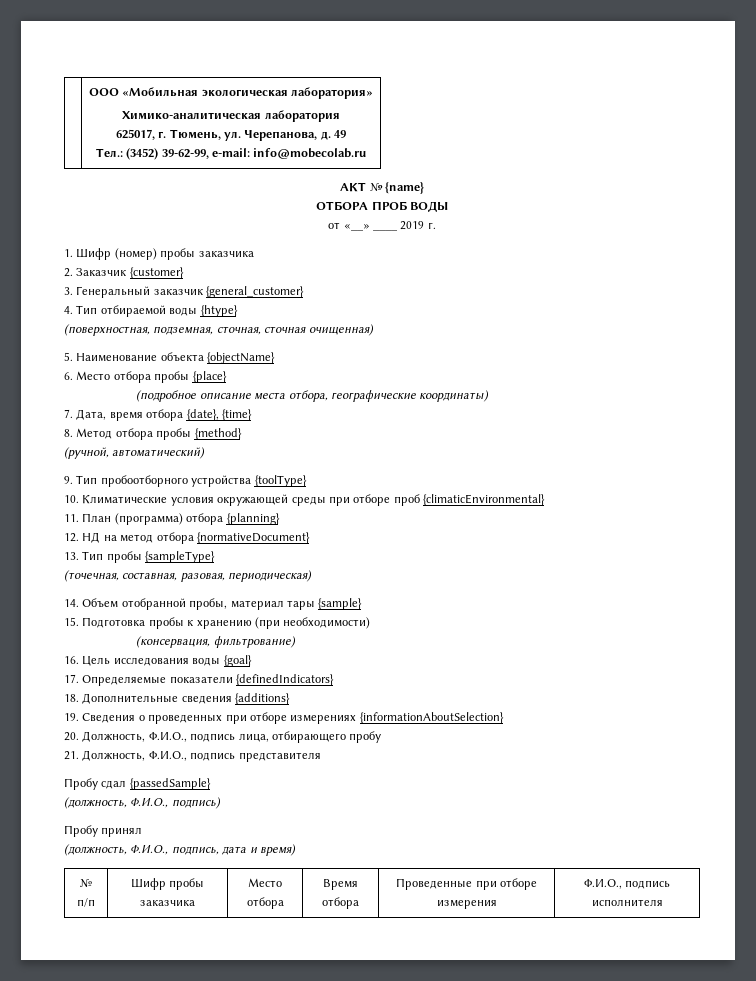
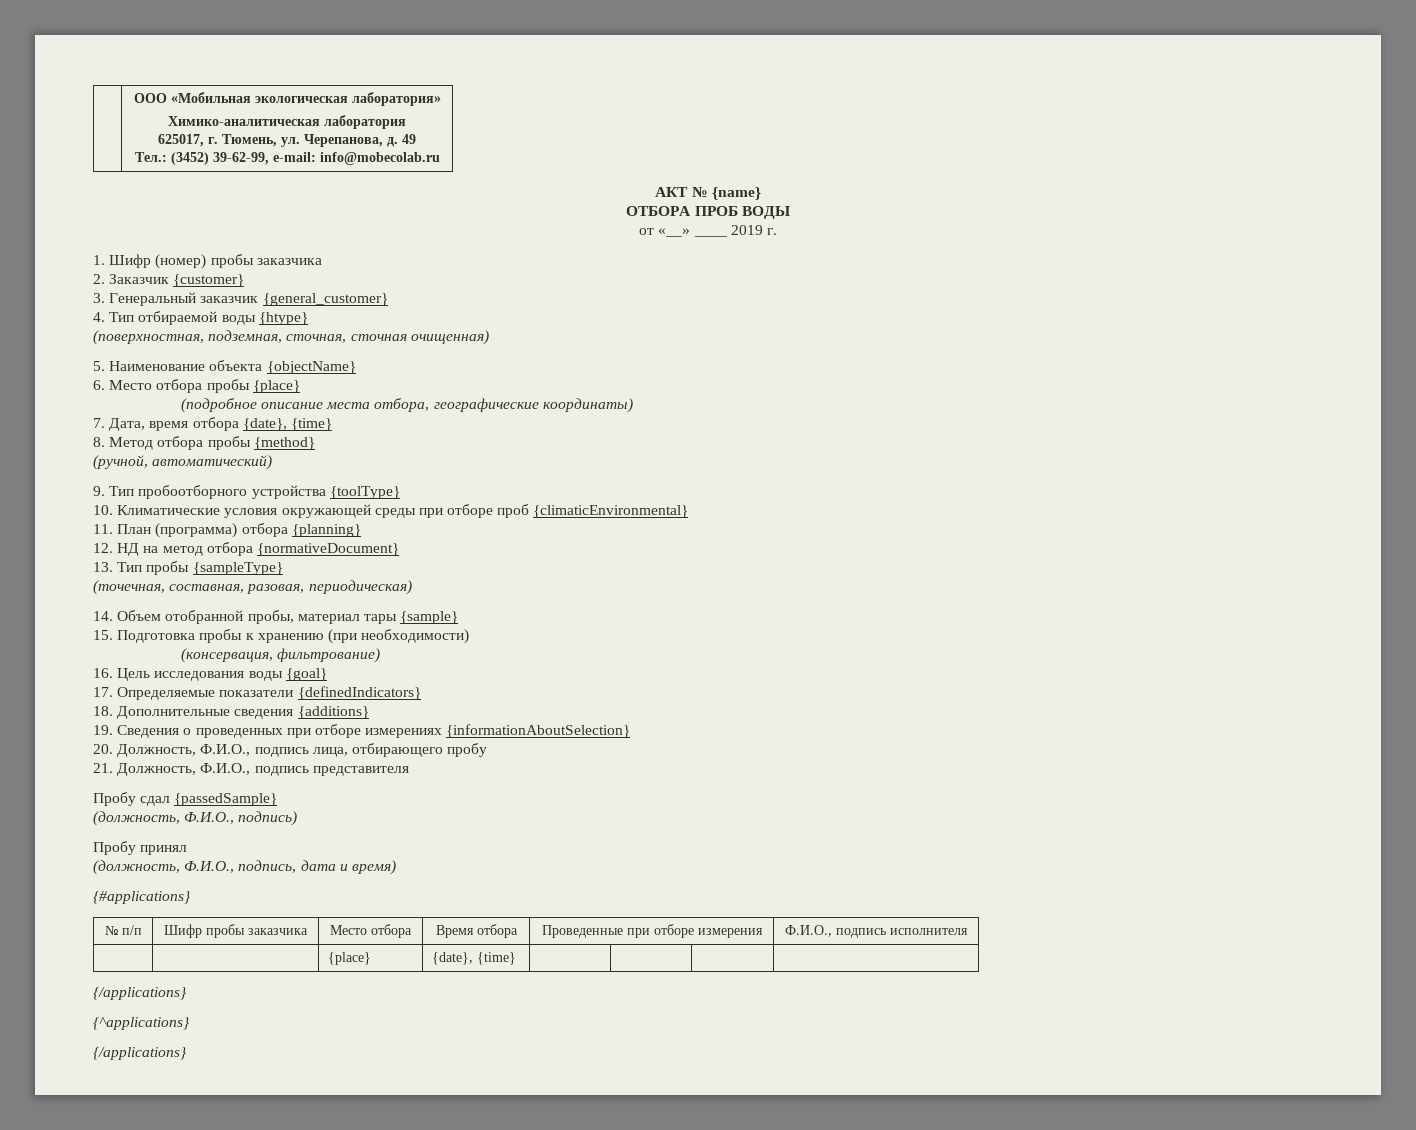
+ {#applications}
+ | | {place} | {date}, {time} | | | |
+ {/applications}
+ {^applications}
+ {/applications}

